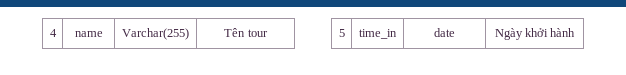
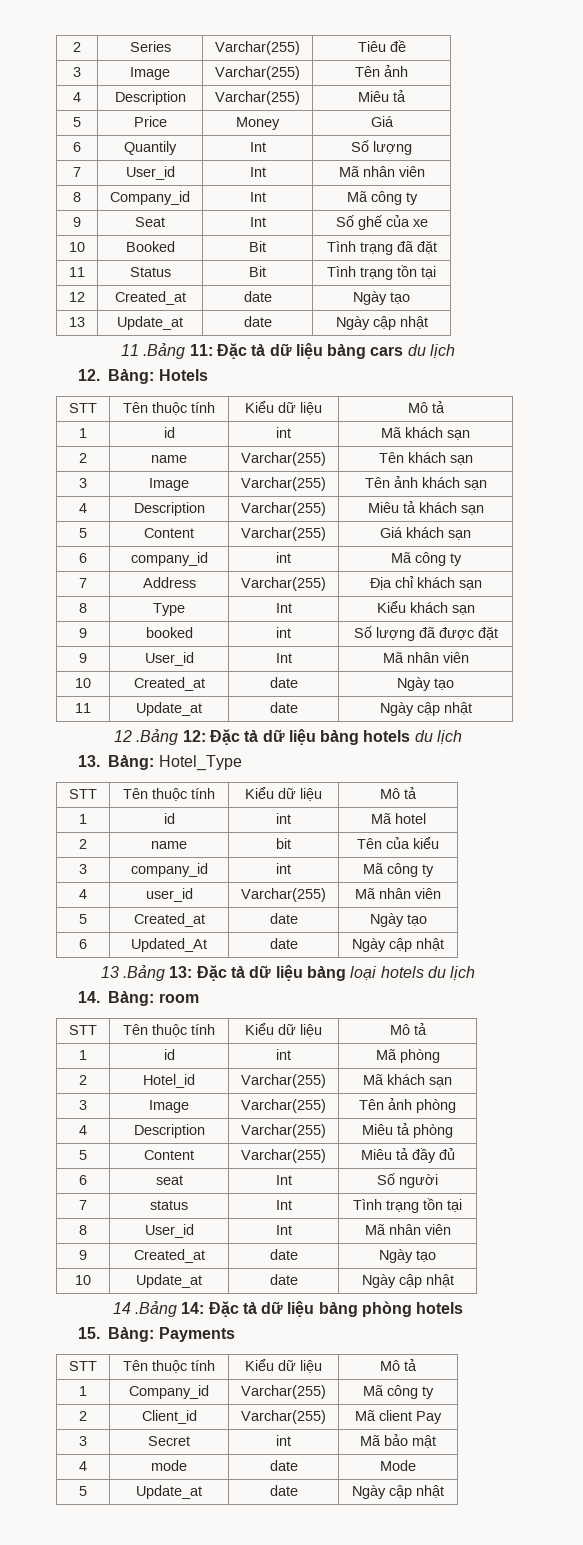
- 4 | name | Varchar(255) | Tên tour
- 5 | time_in | date | Ngày khởi hành
+ 2 | Series | Varchar(255) | Tiêu đề
+ 3 | Image | Varchar(255) | Tên ảnh
+ 4 | Description | Varchar(255) | Miêu tả
+ 5 | Price | Money | Giá
+ 6 | Quantily | Int | Số lượng
+ 7 | User_id | Int | Mã nhân viên
+ 8 | Company_id | Int | Mã công ty
+ 9 | Seat | Int | Số ghế của xe
+ 10 | Booked | Bit | Tình trạng đã đặt
+ 11 | Status | Bit | Tình trạng tồn tại
+ 12 | Created_at | date | Ngày tạo
+ 13 | Update_at | date | Ngày cập nhật
+ 11 .Bảng 11: Đặc tả dữ liệu bảng cars du lịch
+ 12. Bảng: Hotels
+ STT | Tên thuộc tính | Kiểu dữ liệu | Mô tả
+ 1 | id | int | Mã khách sạn
+ 2 | name | Varchar(255) | Tên khách sạn
+ 3 | Image | Varchar(255) | Tên ảnh khách sạn
+ 4 | Description | Varchar(255) | Miêu tả khách sạn
+ 5 | Content | Varchar(255) | Giá khách sạn
+ 6 | company_id | int | Mã công ty
+ 7 | Address | Varchar(255) | Địa chỉ khách sạn
+ 8 | Type | Int | Kiểu khách sạn
+ 9 | booked | int | Số lượng đã được đặt
+ 9 | User_id | Int | Mã nhân viên
+ 10 | Created_at | date | Ngày tạo
+ 11 | Update_at | date | Ngày cập nhật
+ 12 .Bảng 12: Đặc tả dữ liệu bảng hotels du lịch
+ 13. Bảng: Hotel_Type
+ STT | Tên thuộc tính | Kiểu dữ liệu | Mô tả
+ 1 | id | int | Mã hotel
+ 2 | name | bit | Tên của kiểu
+ 3 | company_id | int | Mã công ty
+ 4 | user_id | Varchar(255) | Mã nhân viên
+ 5 | Created_at | date | Ngày tạo
+ 6 | Updated_At | date | Ngày cập nhật
+ 13 .Bảng 13: Đặc tả dữ liệu bảng loại hotels du lịch
+ 14. Bảng: room
+ STT | Tên thuộc tính | Kiểu dữ liệu | Mô tả
+ 1 | id | int | Mã phòng
+ 2 | Hotel_id | Varchar(255) | Mã khách sạn
+ 3 | Image | Varchar(255) | Tên ảnh phòng
+ 4 | Description | Varchar(255) | Miêu tả phòng
+ 5 | Content | Varchar(255) | Miêu tả đầy đủ
+ 6 | seat | Int | Số người
+ 7 | status | Int | Tình trạng tồn tại
+ 8 | User_id | Int | Mã nhân viên
+ 9 | Created_at | date | Ngày tạo
+ 10 | Update_at | date | Ngày cập nhật
+ 14 .Bảng 14: Đặc tả dữ liệu bảng phòng hotels
+ 15. Bảng: Payments
+ STT | Tên thuộc tính | Kiểu dữ liệu | Mô tả
+ 1 | Company_id | Varchar(255) | Mã công ty
+ 2 | Client_id | Varchar(255) | Mã client Pay
+ 3 | Secret | int | Mã bảo mật
+ 4 | mode | date | Mode
+ 5 | Update_at | date | Ngày cập nhật

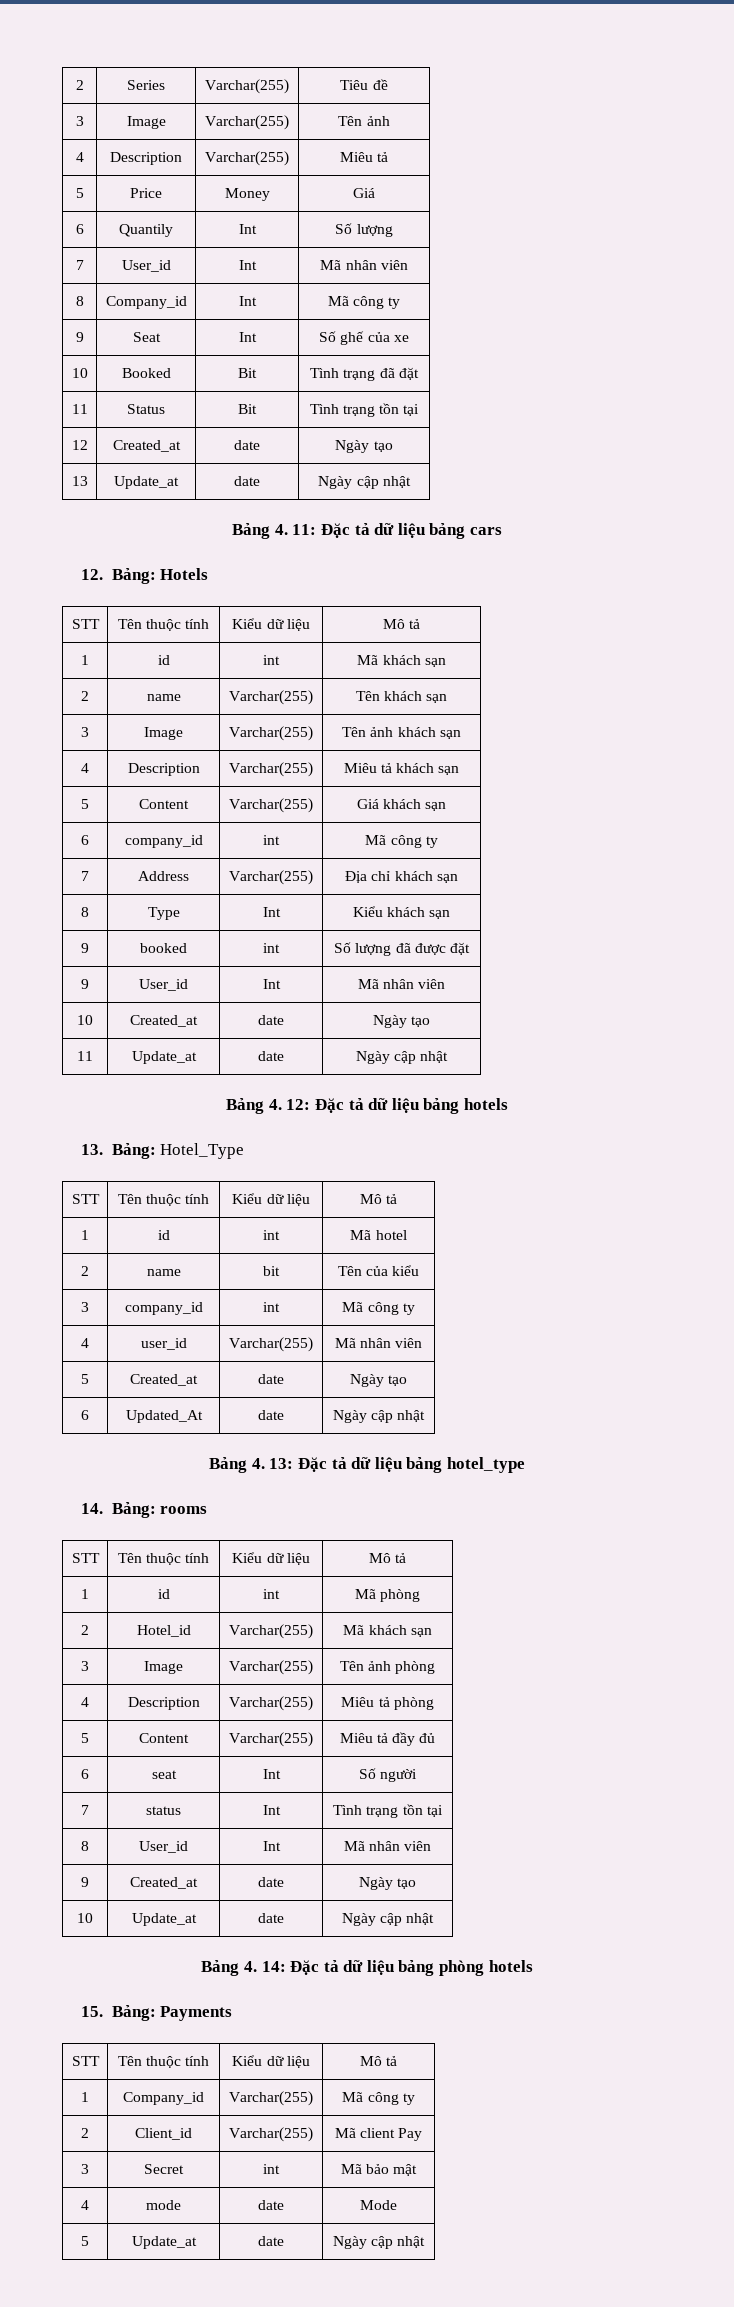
- 11 .Bảng 11: Đặc tả dữ liệu bảng cars du lịch
+ Bảng 4. 11: Đặc tả dữ liệu bảng cars
- 12 .Bảng 12: Đặc tả dữ liệu bảng hotels du lịch
+ Bảng 4. 12: Đặc tả dữ liệu bảng hotels
- 13 .Bảng 13: Đặc tả dữ liệu bảng loại hotels du lịch
+ Bảng 4. 13: Đặc tả dữ liệu bảng hotel_type
- 14. Bảng: room
+ 14. Bảng: rooms
- 14 .Bảng 14: Đặc tả dữ liệu bảng phòng hotels
+ Bảng 4. 14: Đặc tả dữ liệu bảng phòng hotels

